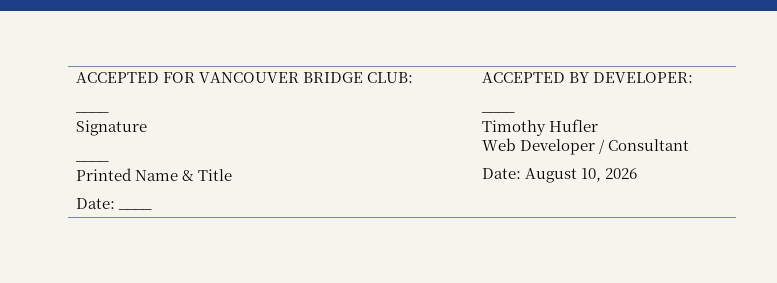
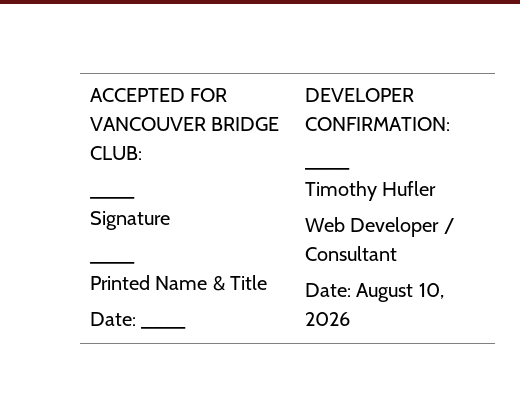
  ACCEPTED FOR VANCOUVER BRIDGE CLUB:
  ____
  Signature
  ____
  Printed Name & Title
- Date: ____ | ACCEPTED BY DEVELOPER:
+ Date: ____ | DEVELOPER CONFIRMATION:

